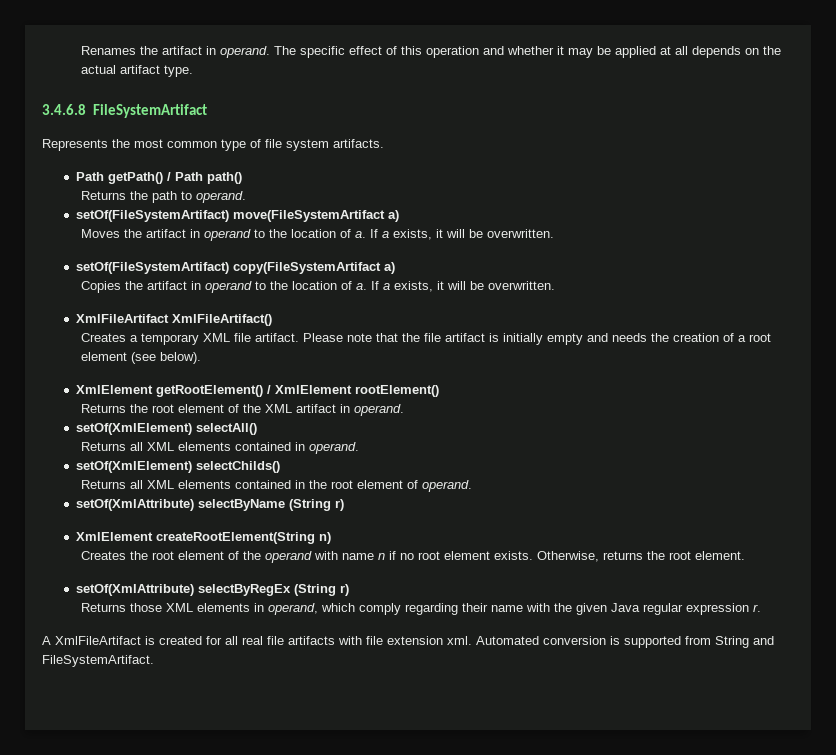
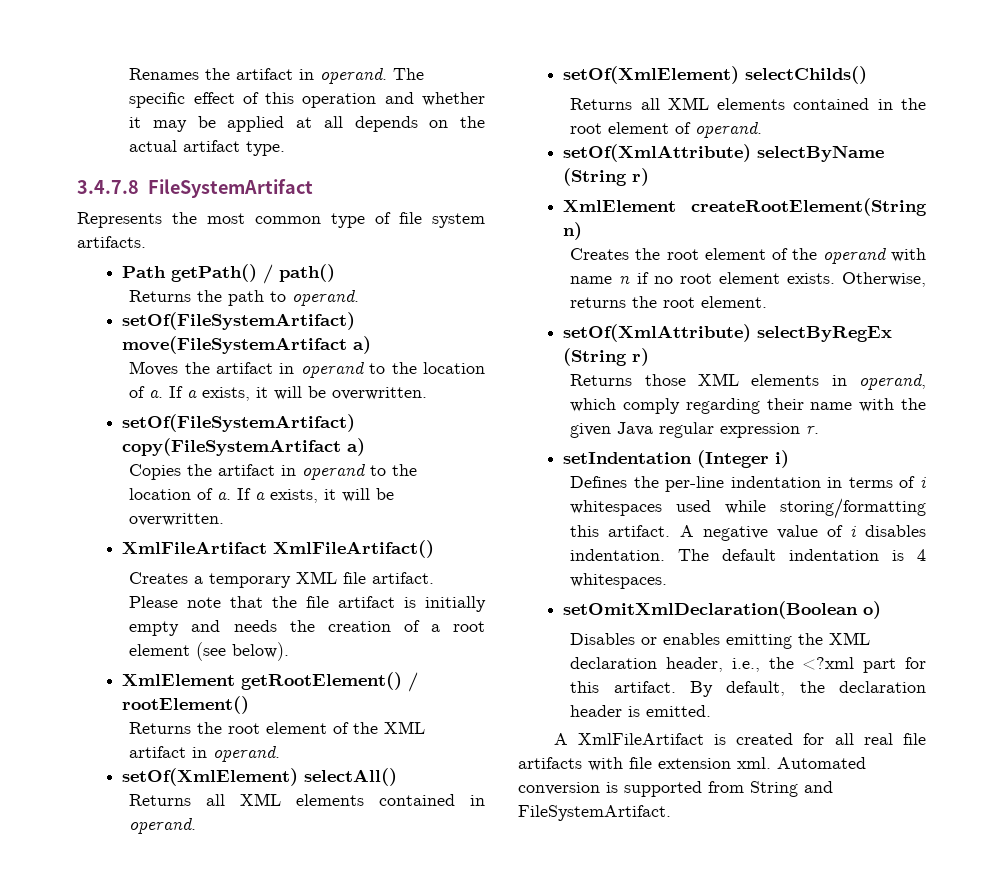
- 3.4.6.8 FileSystemArtifact
+ 3.4.7.8 FileSystemArtifact
- Path getPath() / Path path()
+ Path getPath() / path()
- XmlElement getRootElement() / XmlElement rootElement()
+ XmlElement getRootElement() / rootElement()
+ setIndentation (Integer i)
+ Defines the per-line indentation in terms of i whitespaces used while storing/formatting this artifact. A negative value of i disables indentation. The default indentation is 4 whitespaces.
+ setOmitXmlDeclaration(Boolean o)
+ Disables or enables emitting the XML declaration header, i.e., the <?xml part for this artifact. By default, the declaration header is emitted.

